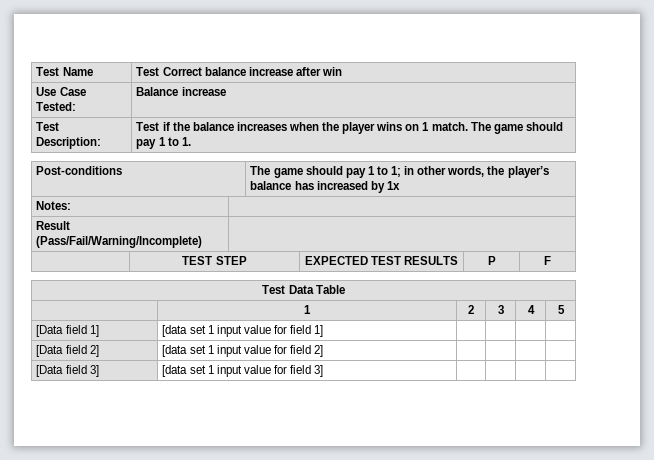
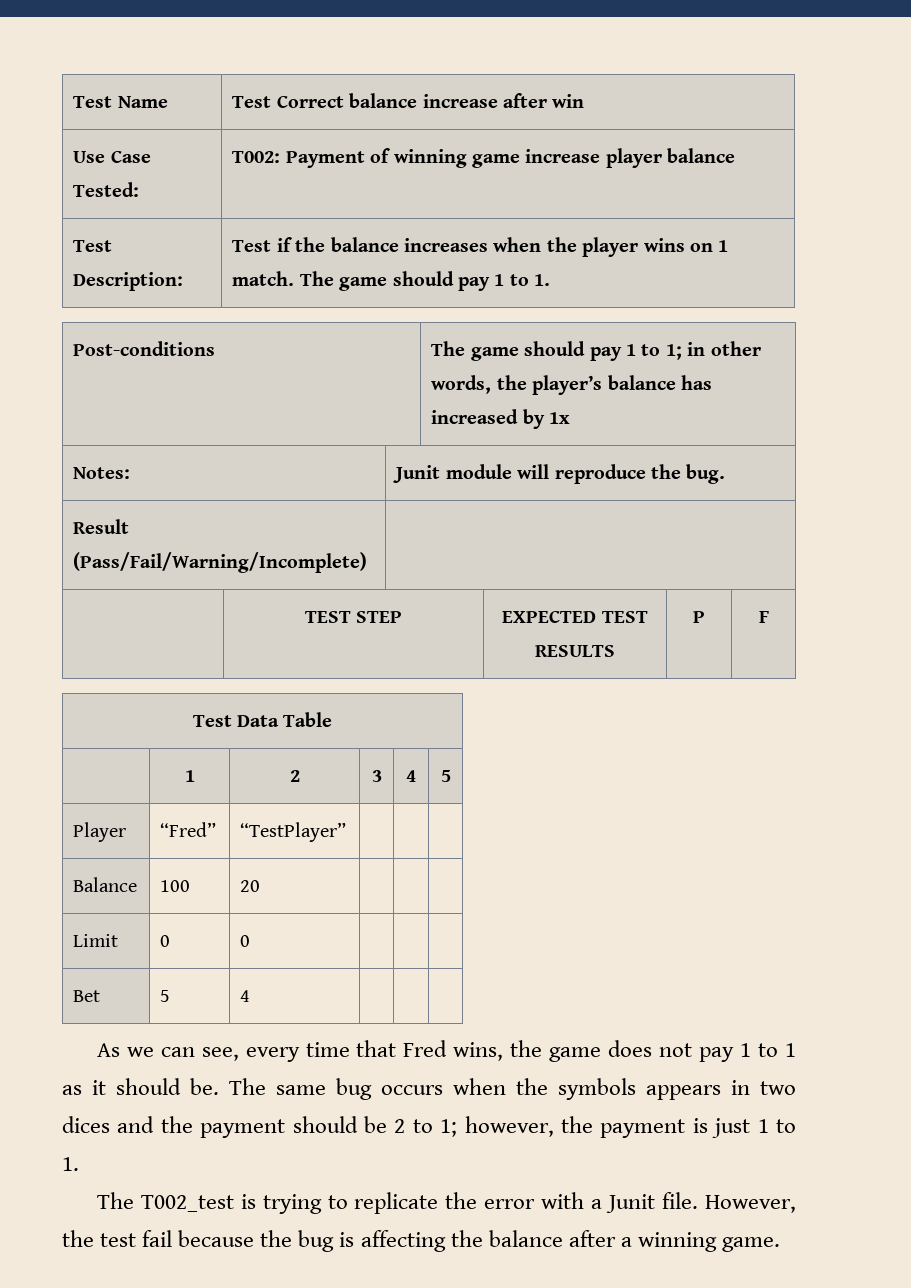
- Use Case Tested: | Balance increase
+ Use Case Tested: | T002: Payment of winning game increase player balance
- Notes: |
+ Notes: | Junit module will reproduce the bug.
- [Data field 1] | [data set 1 input value for field 1] | | | |
- [Data field 2] | [data set 1 input value for field 2] | | | |
- [Data field 3] | [data set 1 input value for field 3] | | | |
+ Player | “Fred” | “TestPlayer” | | |
+ Balance | 100 | 20 | | |
+ Limit | 0 | 0 | | |
+ Bet | 5 | 4 | | |
+ As we can see, every time that Fred wins, the game does not pay 1 to 1 as it should be. The same bug occurs when the symbols appears in two dices and the payment should be 2 to 1; however, the payment is just 1 to 1.
+ The T002_test is trying to replicate the error with a Junit file. However, the test fail because the bug is affecting the balance after a winning game.

